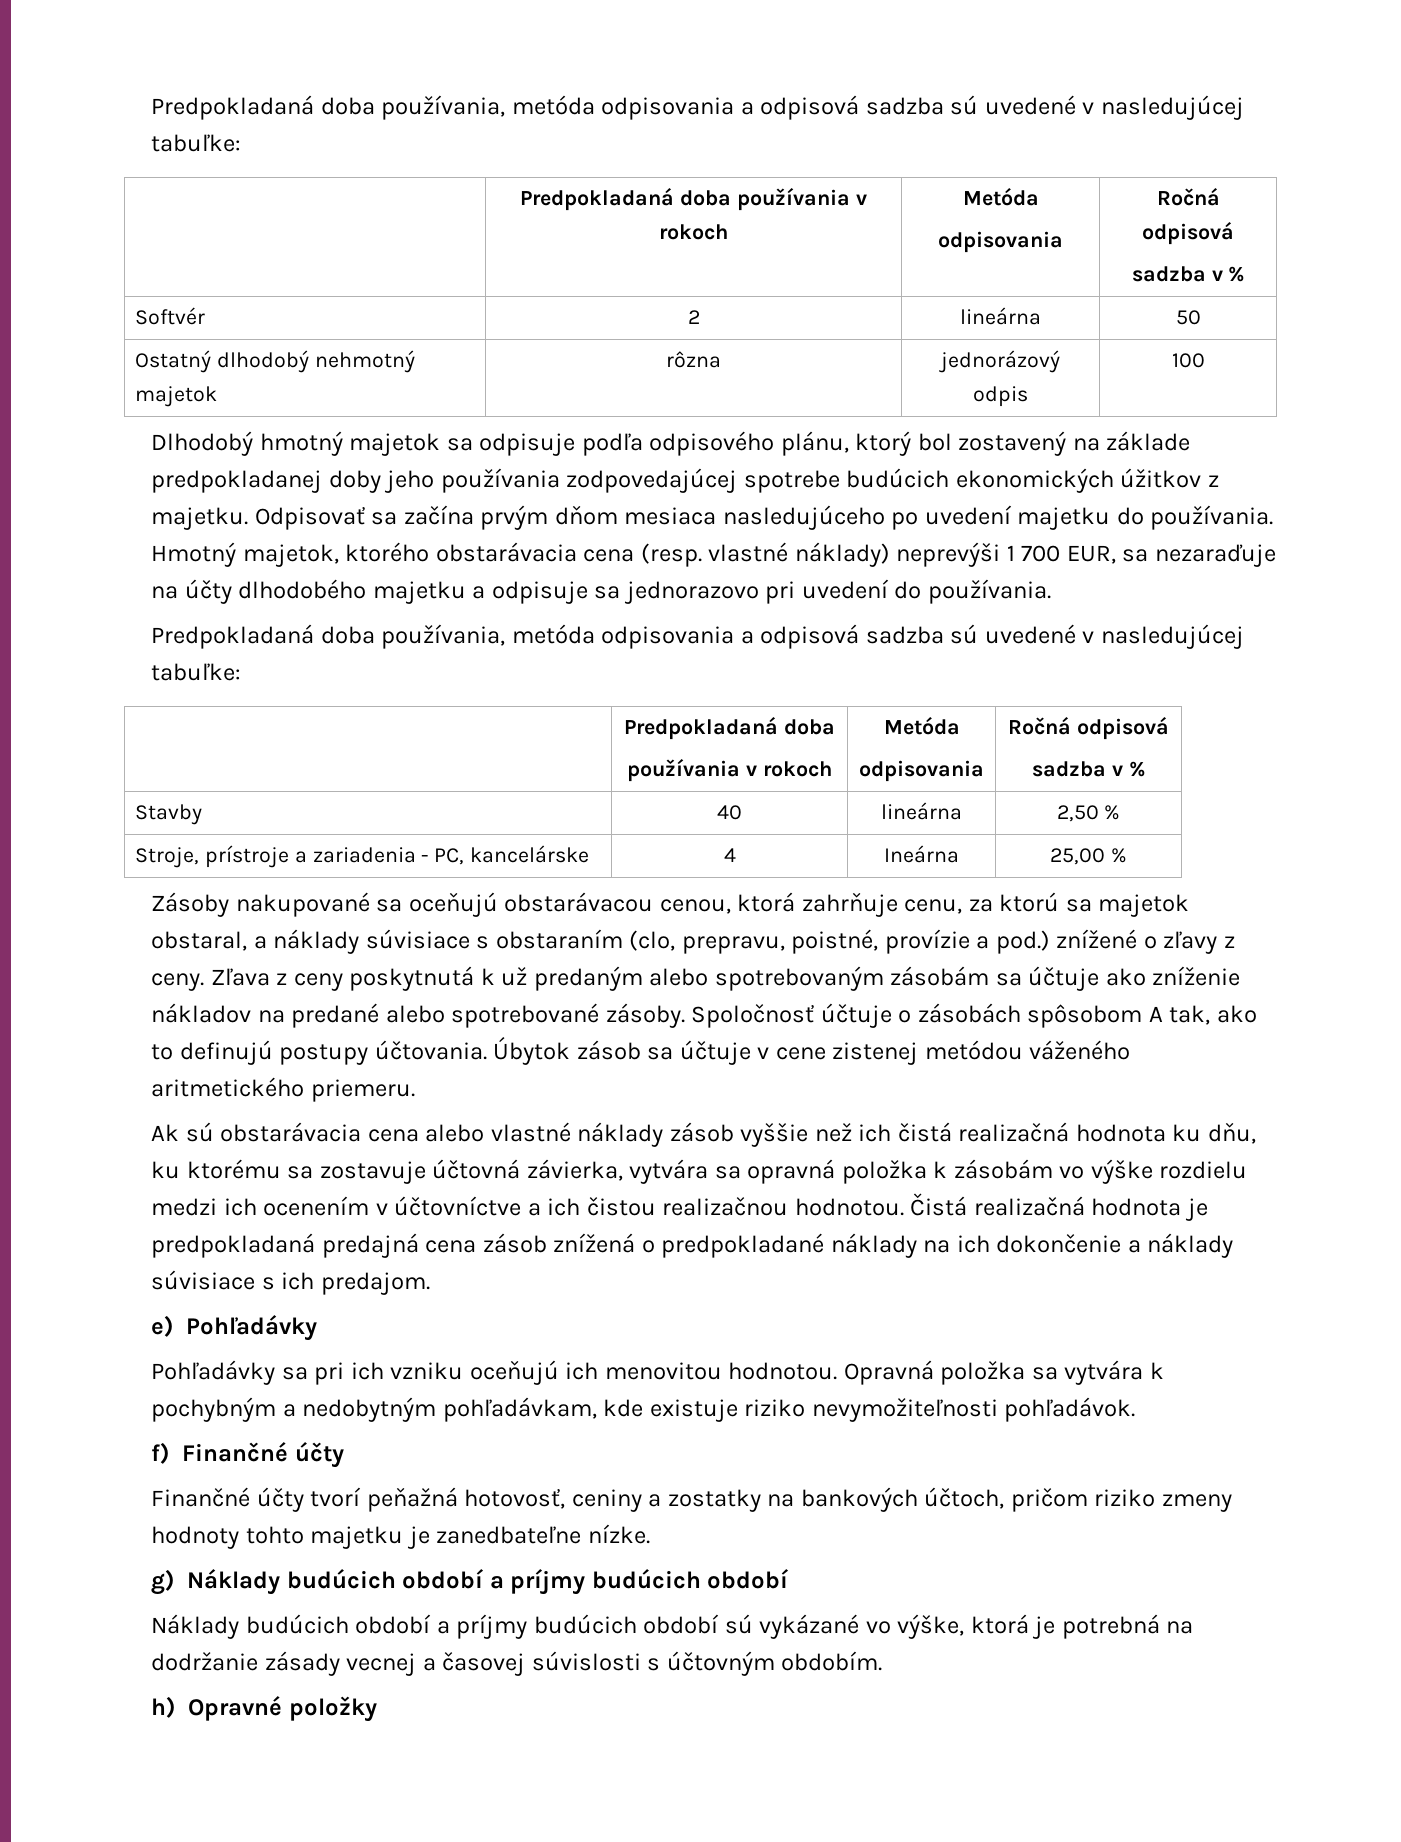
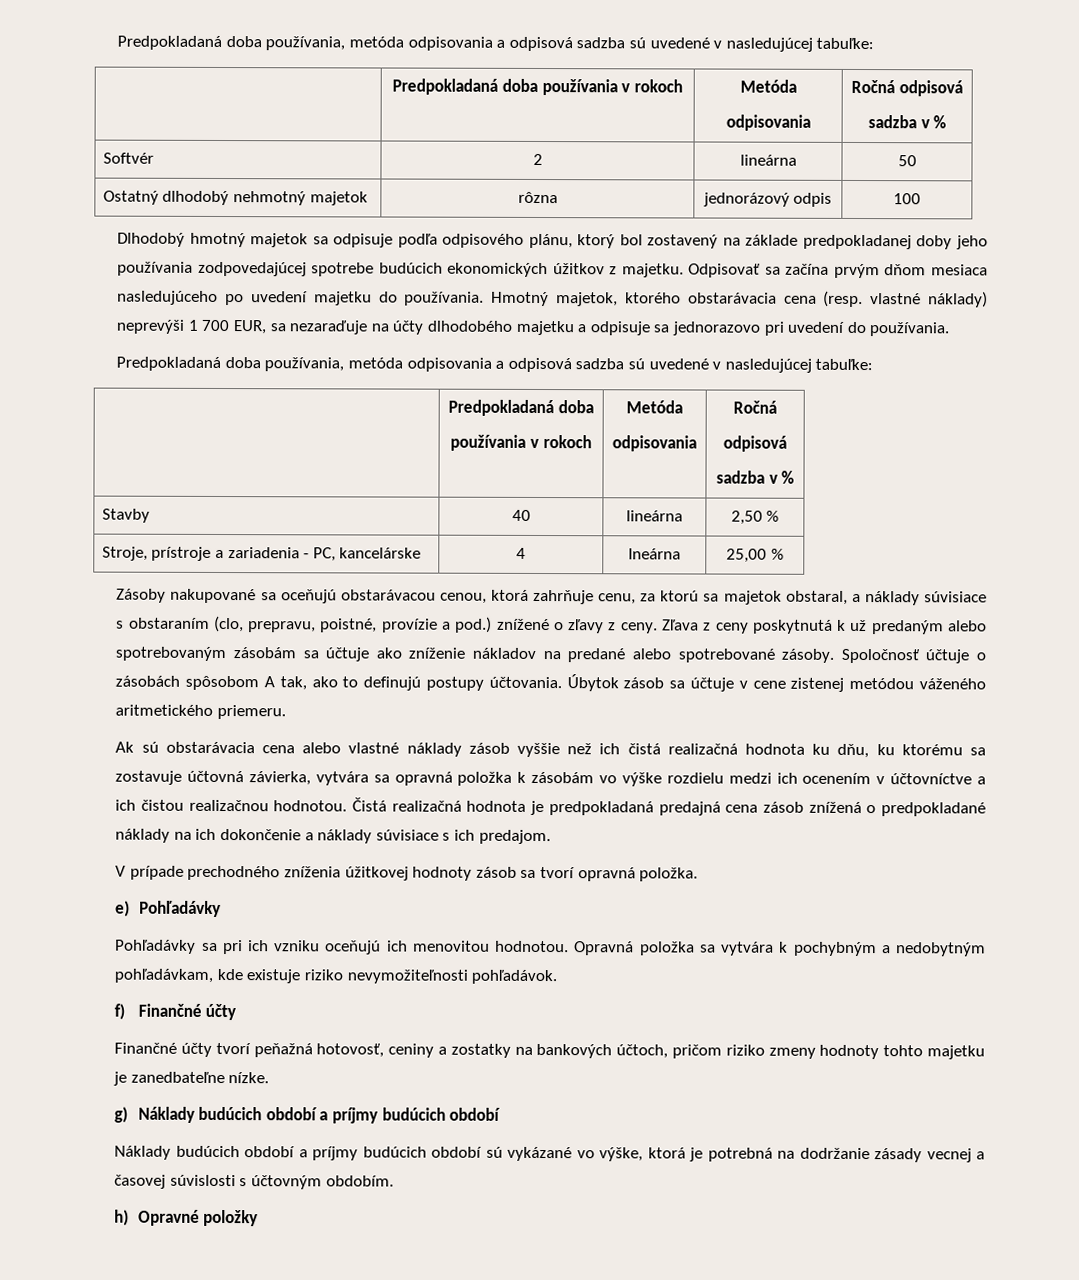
  Hmotný majetok, ktorého obstarávacia cena (resp. vlastné náklady) neprevýši 1 700 EUR, sa nezaraďuje na účty dlhodobého majetku a odpisuje sa jednorazovo pri uvedení do používania.
  Predpokladaná doba používania, metóda odpisovania a odpisová sadzba sú uvedené v nasledujúcej tabuľke:
  | Predpokladaná doba
  používania v rokoch | Metóda
- odpisovania | Ročná odpisová
+ odpisovania | Ročná
+ odpisová
+ V prípade prechodného zníženia úžitkovej hodnoty zásob sa tvorí opravná položka.

